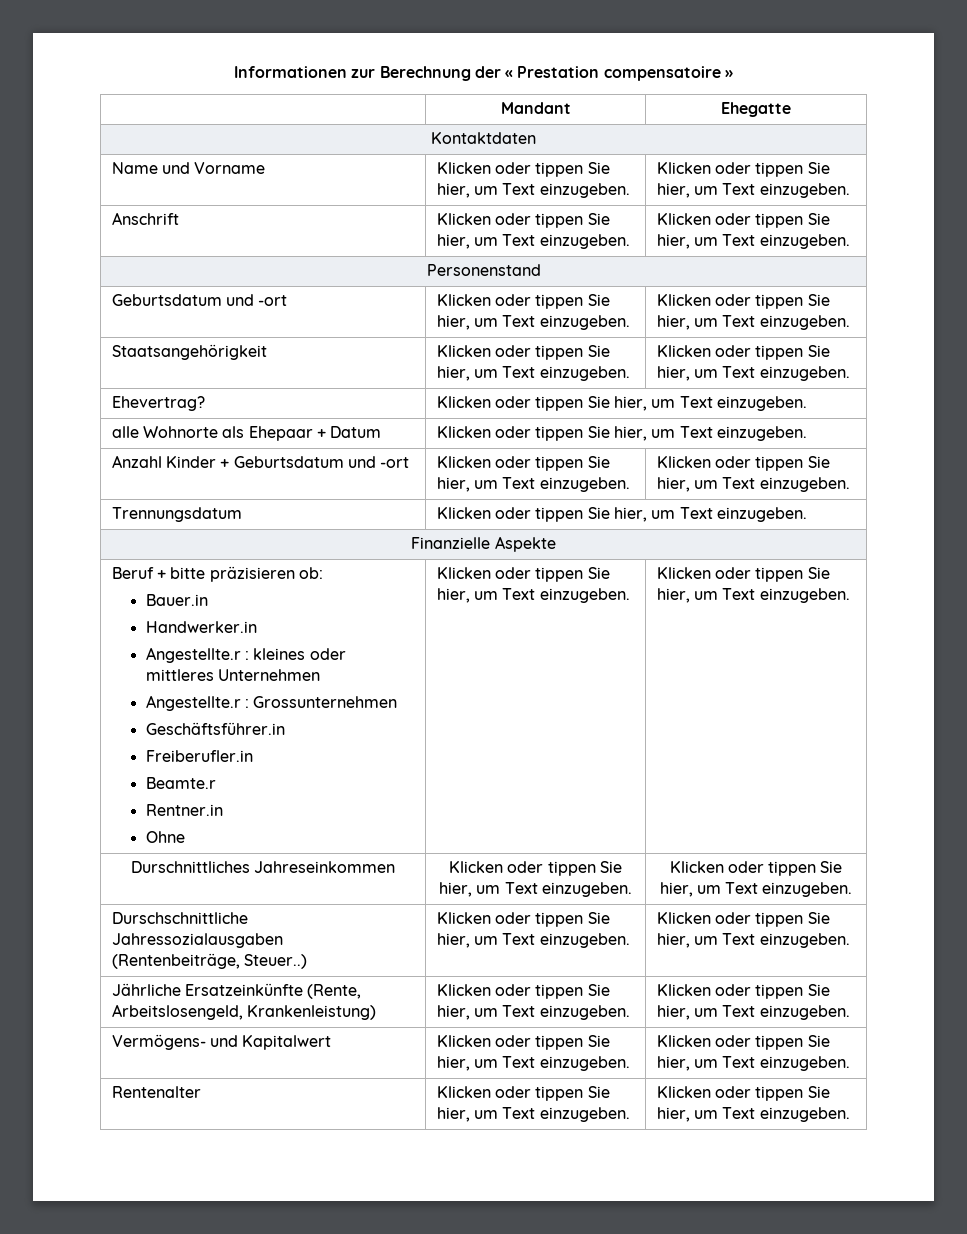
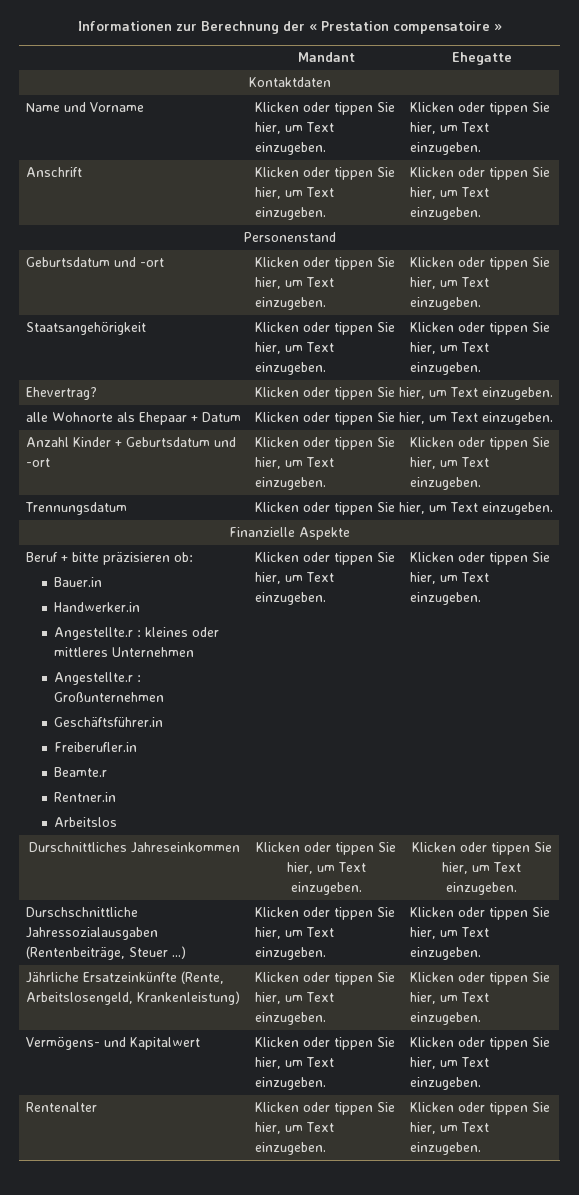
  Beruf + bitte präzisieren ob:
  Bauer.in
  Handwerker.in
  Angestellte.r : kleines oder mittleres Unternehmen
- Angestellte.r : Grossunternehmen
+ Angestellte.r : Großunternehmen
  Geschäftsführer.in
  Freiberufler.in
  Beamte.r
  Rentner.in
- Ohne | Klicken oder tippen Sie hier, um Text einzugeben. | Klicken oder tippen Sie hier, um Text einzugeben.
+ Arbeitslos | Klicken oder tippen Sie hier, um Text einzugeben. | Klicken oder tippen Sie hier, um Text einzugeben.
- Durschschnittliche Jahressozialausgaben (Rentenbeiträge, Steuer..) | Klicken oder tippen Sie hier, um Text einzugeben. | Klicken oder tippen Sie hier, um Text einzugeben.
+ Durschschnittliche Jahressozialausgaben (Rentenbeiträge, Steuer ...) | Klicken oder tippen Sie hier, um Text einzugeben. | Klicken oder tippen Sie hier, um Text einzugeben.

